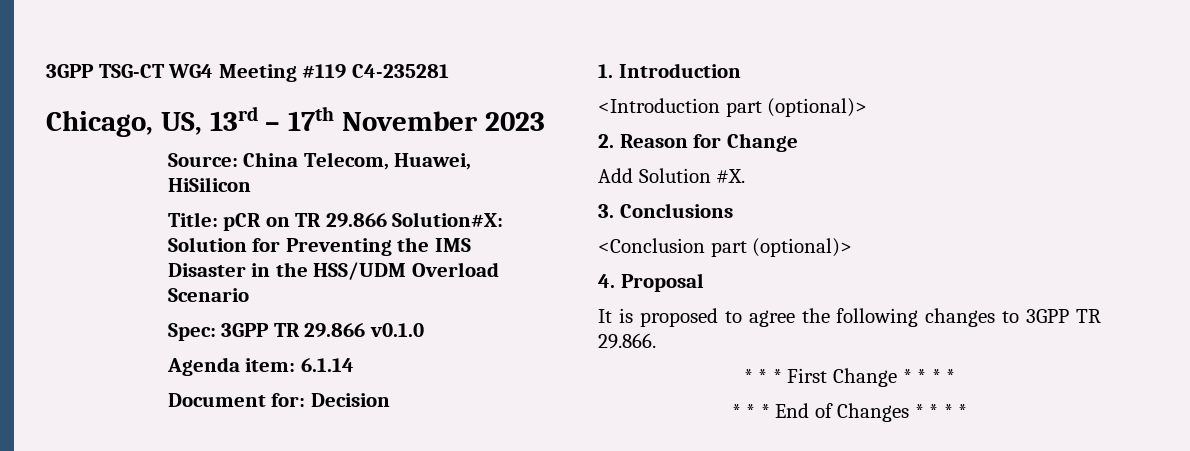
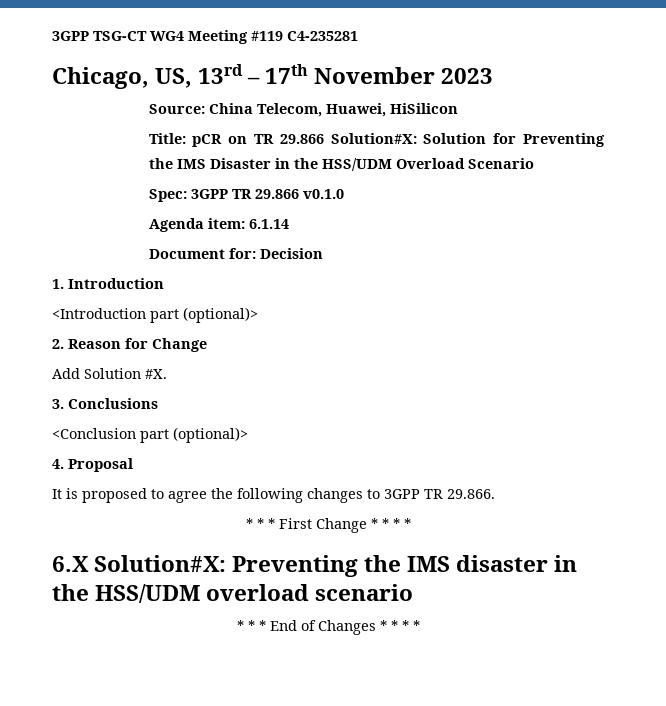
+ 6.X Solution#X: Preventing the IMS disaster in the HSS/UDM overload scenario

